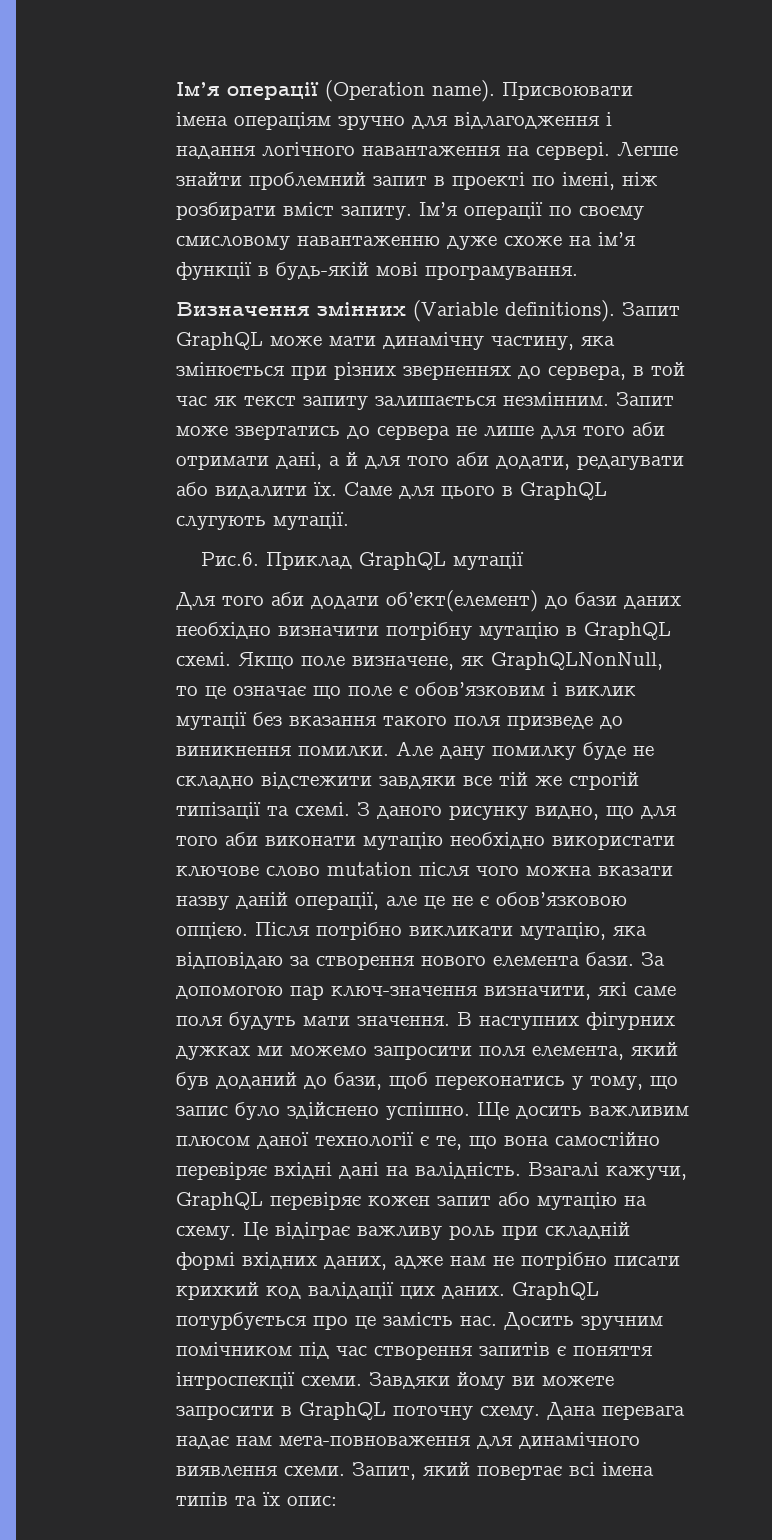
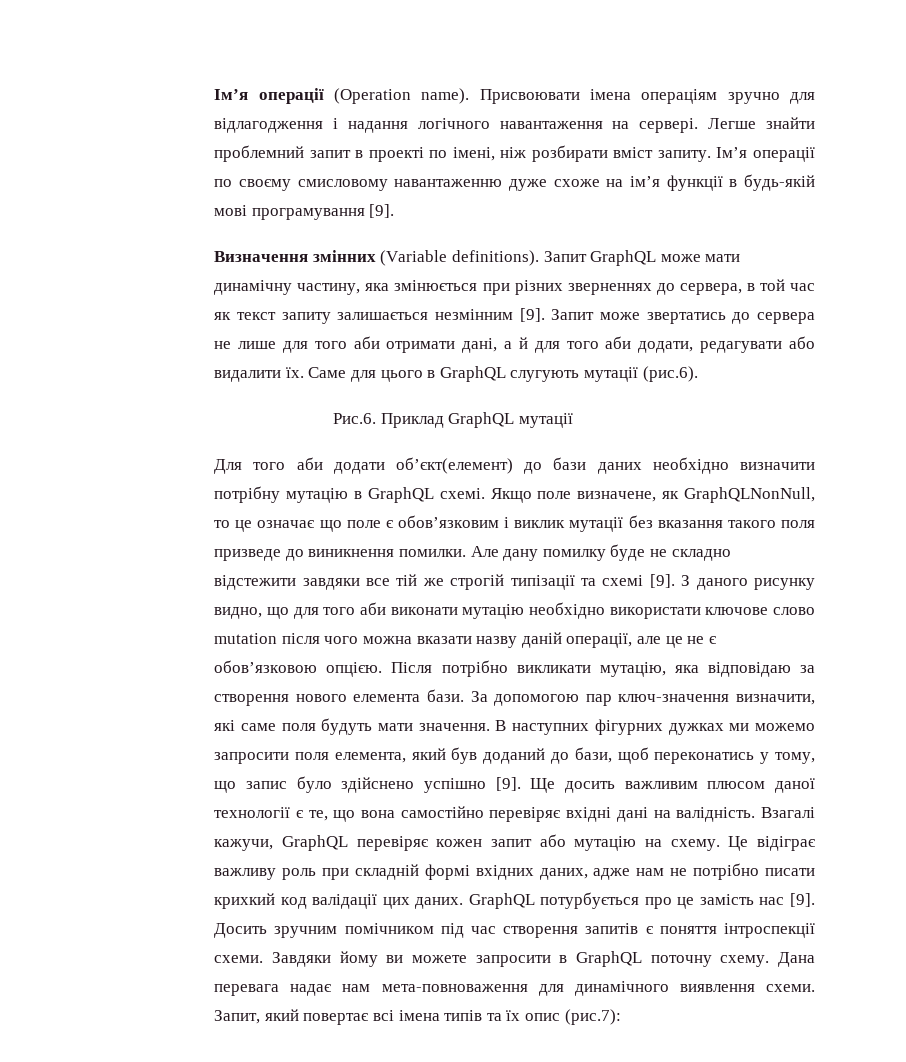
- Ім’я операції по своєму смисловому навантаженню дуже схоже на ім’я функції в будь-якій мові програмування.
+ Ім’я операції по своєму смисловому навантаженню дуже схоже на ім’я функції в будь-якій мові програмування [9].
- Запит GraphQL може мати динамічну частину, яка змінюється при різних зверненнях до сервера, в той час як текст запиту залишається незмінним.
+ Запит GraphQL може мати динамічну частину, яка змінюється при різних зверненнях до сервера, в той час як текст запиту залишається незмінним [9].
- Саме для цього в GraphQL слугують мутації.
+ Саме для цього в GraphQL слугують мутації (рис.6).
- Але дану помилку буде не складно відстежити завдяки все тій же строгій типізації та схемі.
+ Але дану помилку буде не складно відстежити завдяки все тій же строгій типізації та схемі [9].
- В наступних фігурних дужках ми можемо запросити поля елемента, який був доданий до бази, щоб переконатись у тому, що запис було здійснено успішно.
+ В наступних фігурних дужках ми можемо запросити поля елемента, який був доданий до бази, щоб переконатись у тому, що запис було здійснено успішно [9].
- GraphQL потурбується про це замість нас.
+ GraphQL потурбується про це замість нас [9].
- Запит, який повертає всі імена типів та їх опис:
+ Запит, який повертає всі імена типів та їх опис (рис.7):

